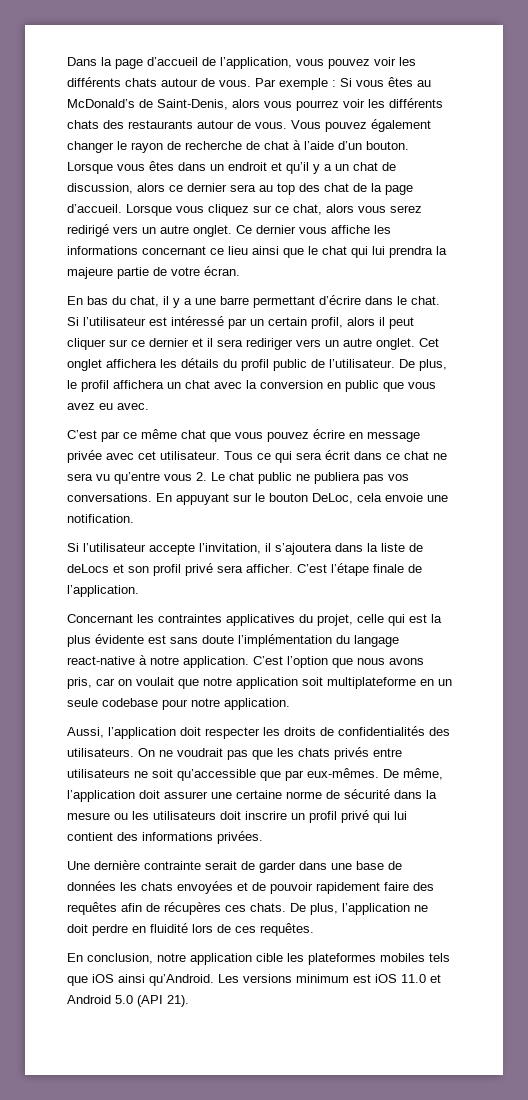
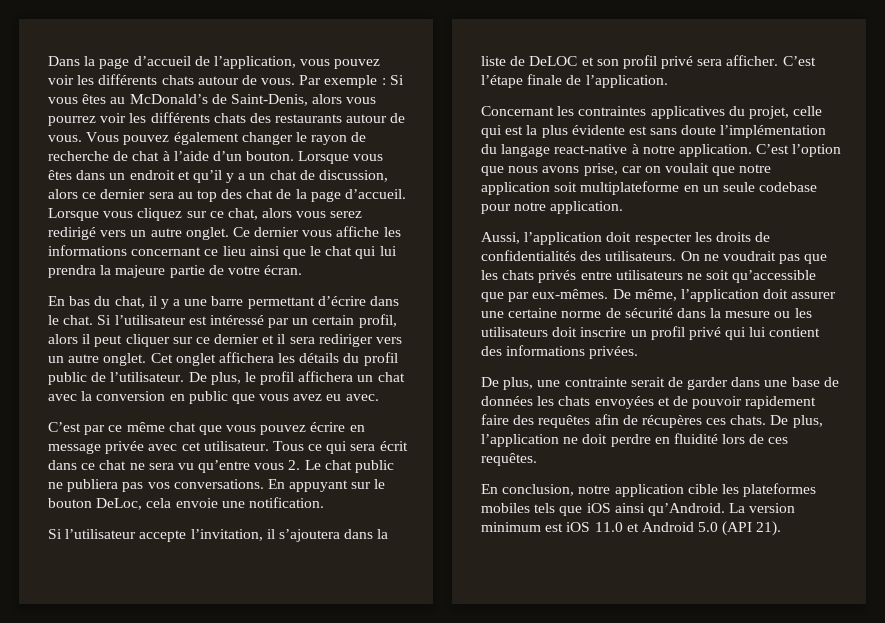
- Si l’utilisateur accepte l’invitation, il s’ajoutera dans la liste de deLocs et son profil privé sera afficher.
+ Si l’utilisateur accepte l’invitation, il s’ajoutera dans la liste de DeLOC et son profil privé sera afficher.
- C’est l’option que nous avons pris, car on voulait que notre application soit multiplateforme en un seule codebase pour notre application.
+ C’est l’option que nous avons prise, car on voulait que notre application soit multiplateforme en un seule codebase pour notre application.
- Une dernière contrainte serait de garder dans une base de données les chats envoyées et de pouvoir rapidement faire des requêtes afin de récupères ces chats.
+ De plus, une contrainte serait de garder dans une base de données les chats envoyées et de pouvoir rapidement faire des requêtes afin de récupères ces chats.
- Les versions minimum est iOS 11.0 et Android 5.0 (API 21).
+ La version minimum est iOS 11.0 et Android 5.0 (API 21).

